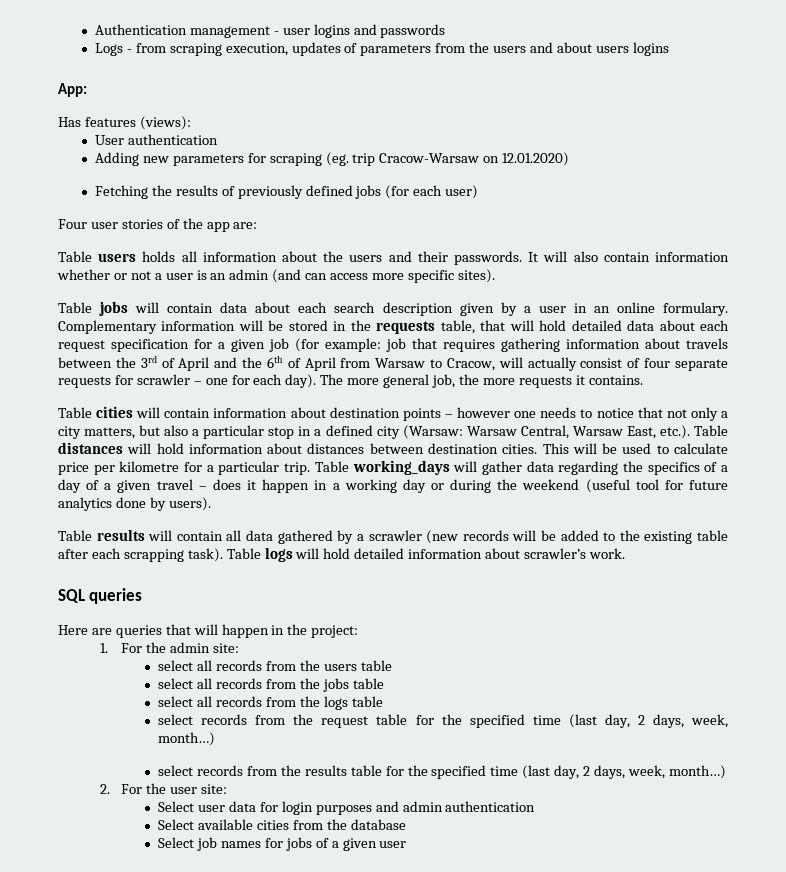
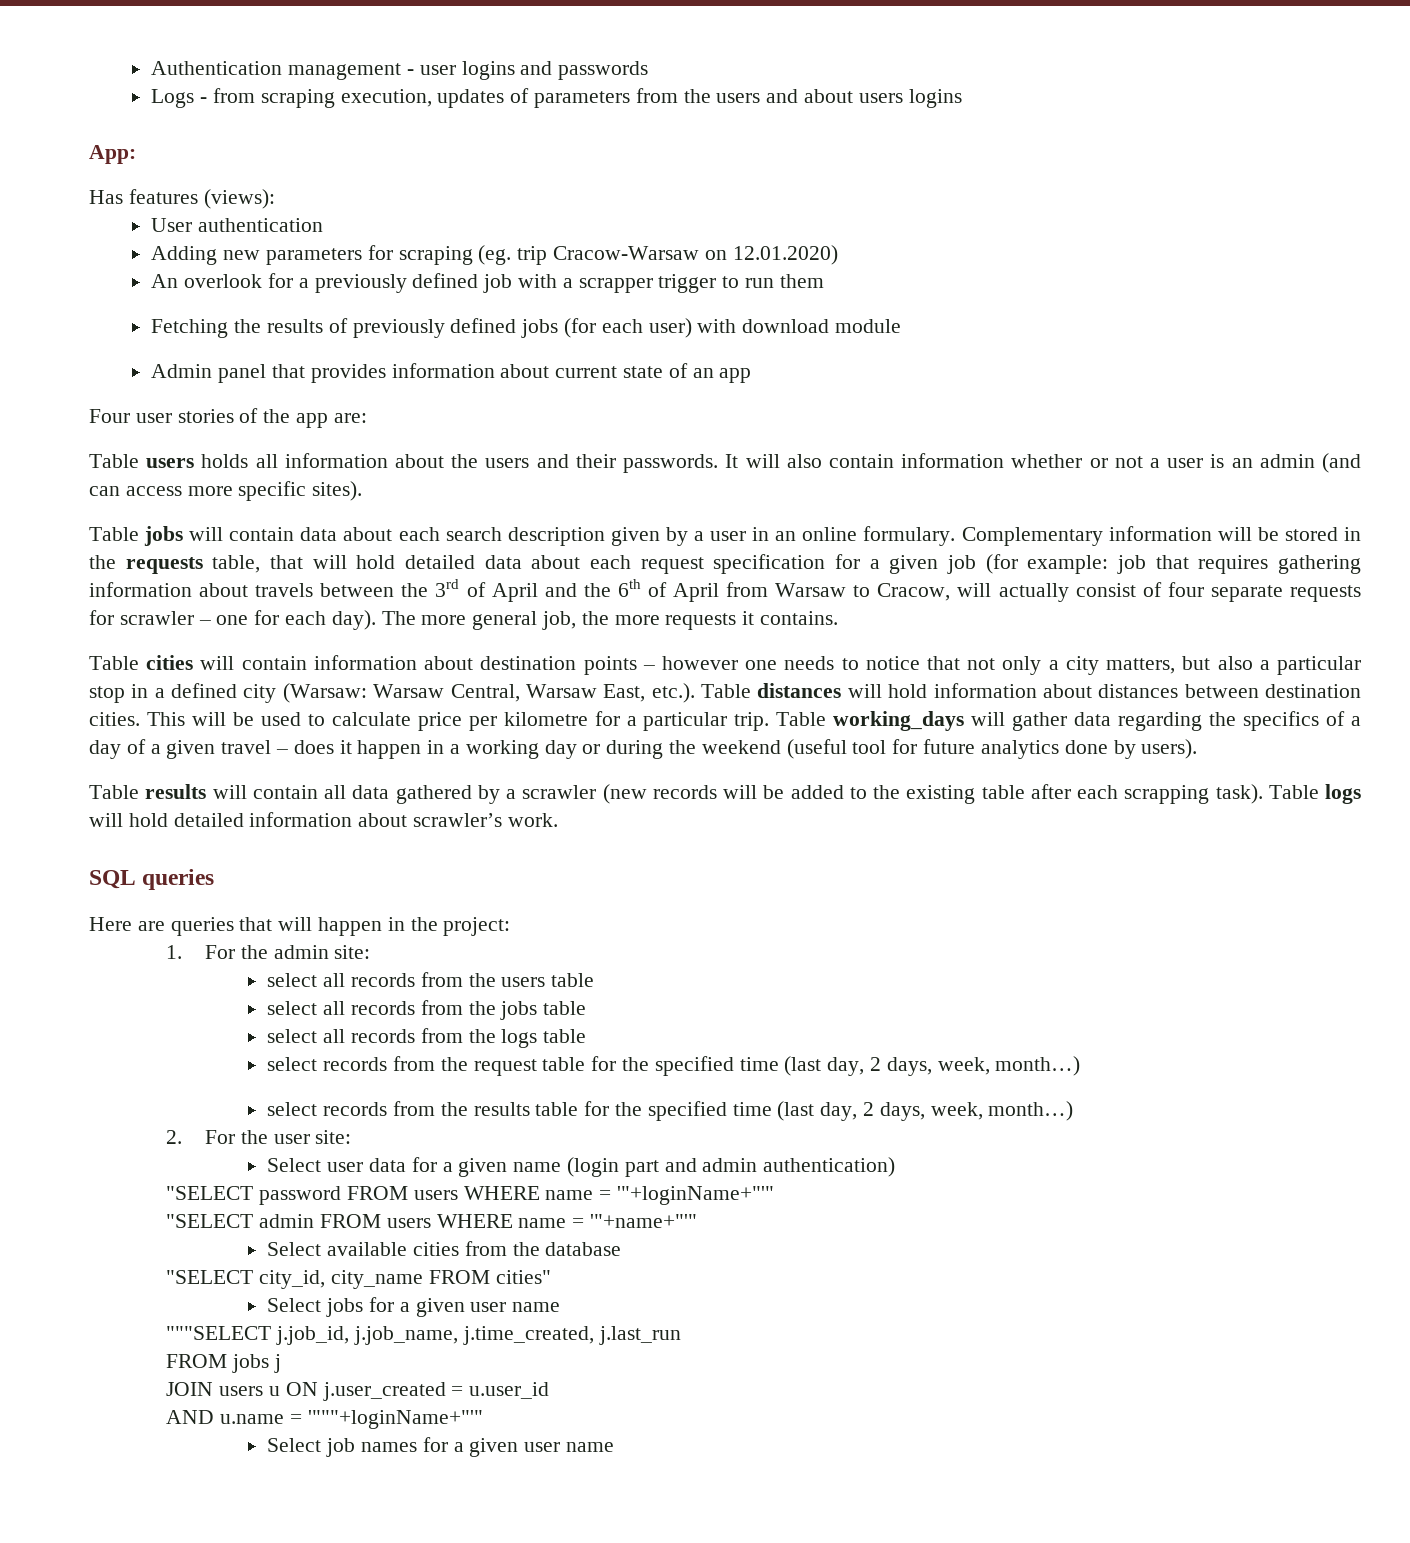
+ An overlook for a previously defined job with a scrapper trigger to run them
- Fetching the results of previously defined jobs (for each user)
+ Fetching the results of previously defined jobs (for each user) with download module
+ Admin panel that provides information about current state of an app
- Select user data for login purposes and admin authentication
+ Select user data for a given name (login part and admin authentication)
+ "SELECT password FROM users WHERE name = '"+loginName+"'"
+ "SELECT admin FROM users WHERE name = '"+name+"'"
+ "SELECT city_id, city_name FROM cities"
+ Select jobs for a given user name
+ """SELECT j.job_id, j.job_name, j.time_created, j.last_run
+ FROM jobs j
+ JOIN users u ON j.user_created = u.user_id
+ AND u.name = '"""+loginName+"'"
- Select job names for jobs of a given user
+ Select job names for a given user name

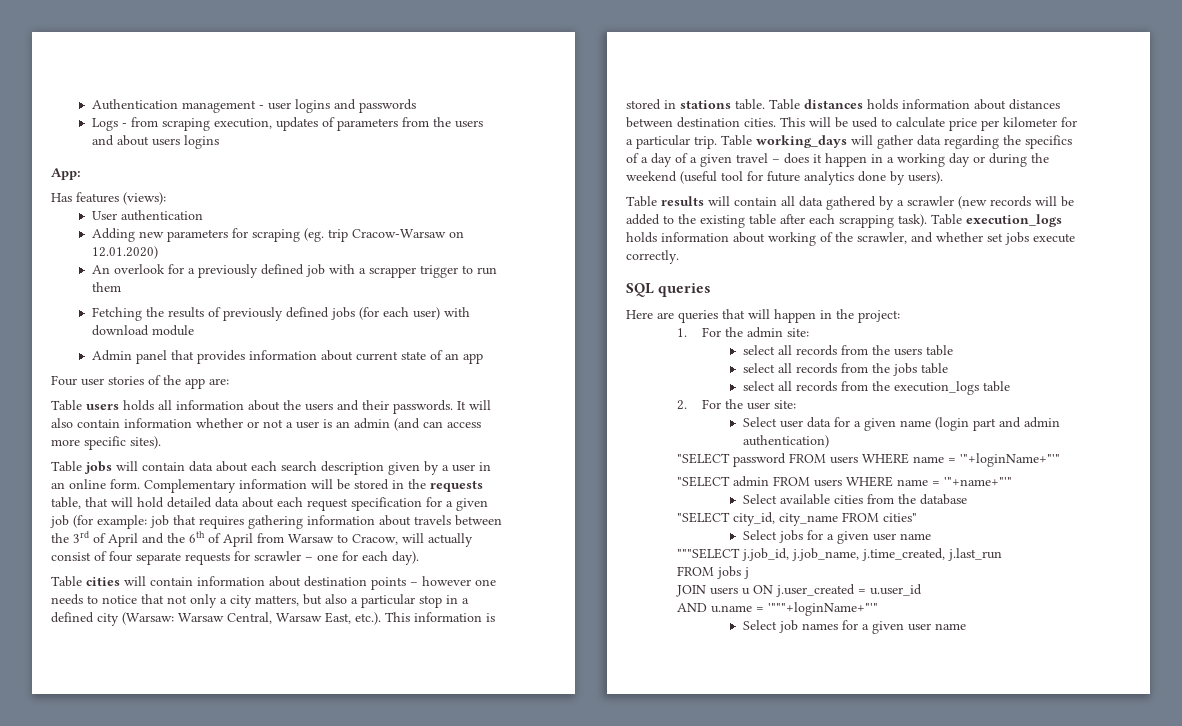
- Table jobs will contain data about each search description given by a user in an online formulary.
+ Table jobs will contain data about each search description given by a user in an online form.
- The more general job, the more requests it contains.
- Table cities will contain information about destination points – however one needs to notice that not only a city matters, but also a particular stop in a defined city (Warsaw: Warsaw Central, Warsaw East, etc.). Table distances will hold information about distances between destination cities.
+ Table cities will contain information about destination points – however one needs to notice that not only a city matters, but also a particular stop in a defined city (Warsaw: Warsaw Central, Warsaw East, etc.). This information is stored in stations table. Table distances holds information about distances between destination cities.
- This will be used to calculate price per kilometre for a particular trip.
+ This will be used to calculate price per kilometer for a particular trip.
- Table logs will hold detailed information about scrawler’s work.
+ Table execution_logs holds information about working of the scrawler, and whether set jobs execute correctly.
- select all records from the logs table
- select records from the request table for the specified time (last day, 2 days, week, month…)
- select records from the results table for the specified time (last day, 2 days, week, month…)
+ select all records from the execution_logs table

